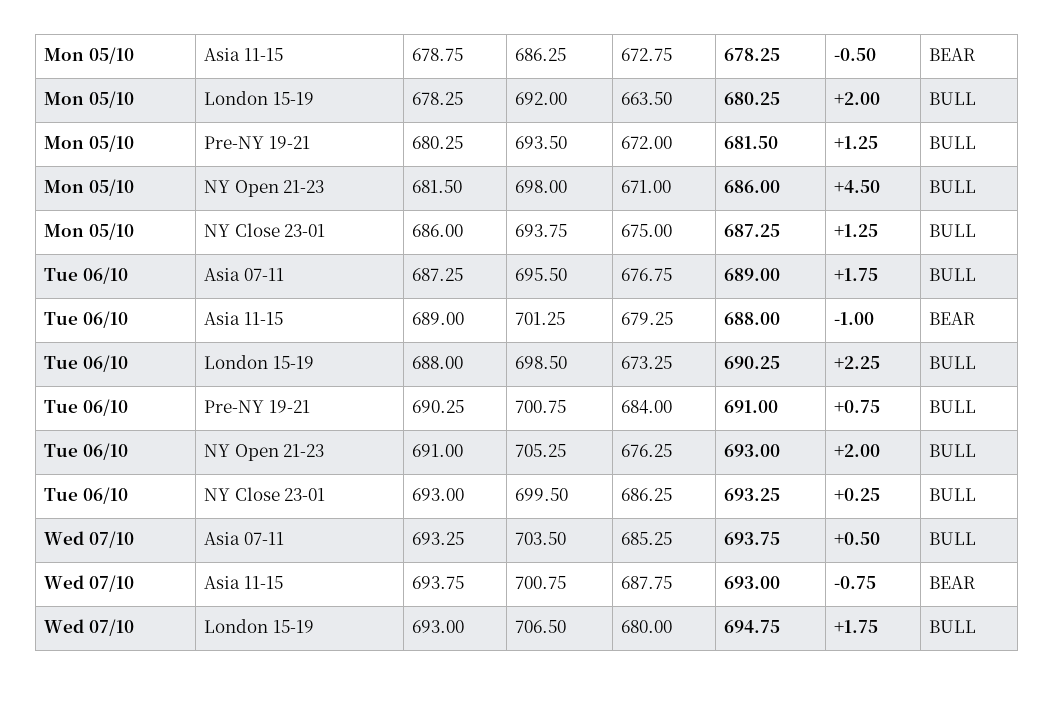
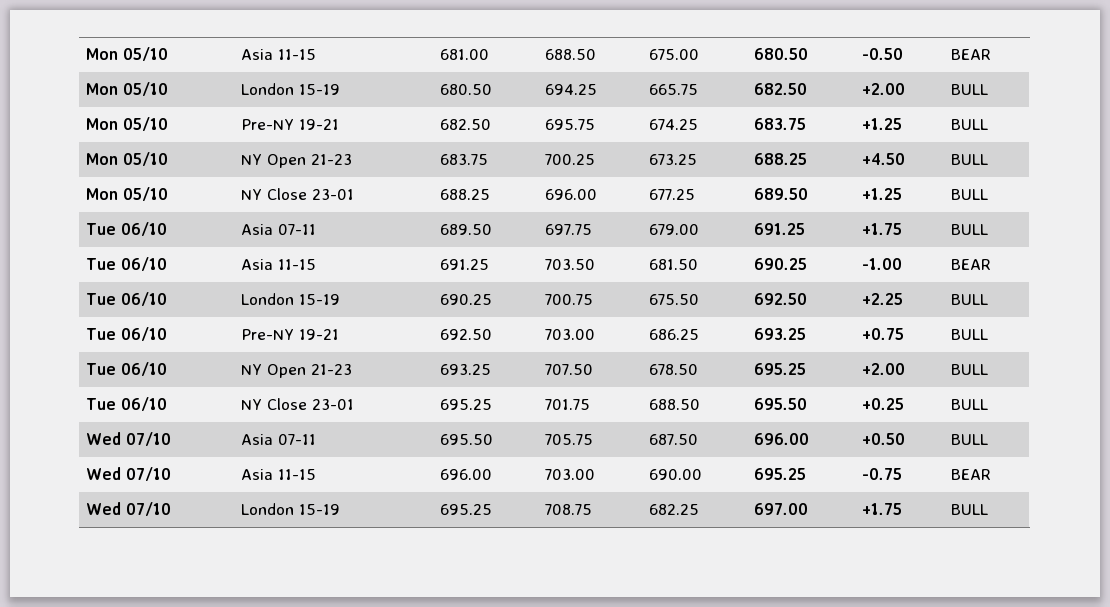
- Mon 05/10 | Asia 11-15 | 678.75 | 686.25 | 672.75 | 678.25 | -0.50 | BEAR
+ Mon 05/10 | Asia 11-15 | 681.00 | 688.50 | 675.00 | 680.50 | -0.50 | BEAR
- Mon 05/10 | London 15-19 | 678.25 | 692.00 | 663.50 | 680.25 | +2.00 | BULL
+ Mon 05/10 | London 15-19 | 680.50 | 694.25 | 665.75 | 682.50 | +2.00 | BULL
- Mon 05/10 | Pre-NY 19-21 | 680.25 | 693.50 | 672.00 | 681.50 | +1.25 | BULL
+ Mon 05/10 | Pre-NY 19-21 | 682.50 | 695.75 | 674.25 | 683.75 | +1.25 | BULL
- Mon 05/10 | NY Open 21-23 | 681.50 | 698.00 | 671.00 | 686.00 | +4.50 | BULL
+ Mon 05/10 | NY Open 21-23 | 683.75 | 700.25 | 673.25 | 688.25 | +4.50 | BULL
- Mon 05/10 | NY Close 23-01 | 686.00 | 693.75 | 675.00 | 687.25 | +1.25 | BULL
+ Mon 05/10 | NY Close 23-01 | 688.25 | 696.00 | 677.25 | 689.50 | +1.25 | BULL
- Tue 06/10 | Asia 07-11 | 687.25 | 695.50 | 676.75 | 689.00 | +1.75 | BULL
+ Tue 06/10 | Asia 07-11 | 689.50 | 697.75 | 679.00 | 691.25 | +1.75 | BULL
- Tue 06/10 | Asia 11-15 | 689.00 | 701.25 | 679.25 | 688.00 | -1.00 | BEAR
+ Tue 06/10 | Asia 11-15 | 691.25 | 703.50 | 681.50 | 690.25 | -1.00 | BEAR
- Tue 06/10 | London 15-19 | 688.00 | 698.50 | 673.25 | 690.25 | +2.25 | BULL
+ Tue 06/10 | London 15-19 | 690.25 | 700.75 | 675.50 | 692.50 | +2.25 | BULL
- Tue 06/10 | Pre-NY 19-21 | 690.25 | 700.75 | 684.00 | 691.00 | +0.75 | BULL
+ Tue 06/10 | Pre-NY 19-21 | 692.50 | 703.00 | 686.25 | 693.25 | +0.75 | BULL
- Tue 06/10 | NY Open 21-23 | 691.00 | 705.25 | 676.25 | 693.00 | +2.00 | BULL
+ Tue 06/10 | NY Open 21-23 | 693.25 | 707.50 | 678.50 | 695.25 | +2.00 | BULL
- Tue 06/10 | NY Close 23-01 | 693.00 | 699.50 | 686.25 | 693.25 | +0.25 | BULL
+ Tue 06/10 | NY Close 23-01 | 695.25 | 701.75 | 688.50 | 695.50 | +0.25 | BULL
- Wed 07/10 | Asia 07-11 | 693.25 | 703.50 | 685.25 | 693.75 | +0.50 | BULL
+ Wed 07/10 | Asia 07-11 | 695.50 | 705.75 | 687.50 | 696.00 | +0.50 | BULL
- Wed 07/10 | Asia 11-15 | 693.75 | 700.75 | 687.75 | 693.00 | -0.75 | BEAR
+ Wed 07/10 | Asia 11-15 | 696.00 | 703.00 | 690.00 | 695.25 | -0.75 | BEAR
- Wed 07/10 | London 15-19 | 693.00 | 706.50 | 680.00 | 694.75 | +1.75 | BULL
+ Wed 07/10 | London 15-19 | 695.25 | 708.75 | 682.25 | 697.00 | +1.75 | BULL

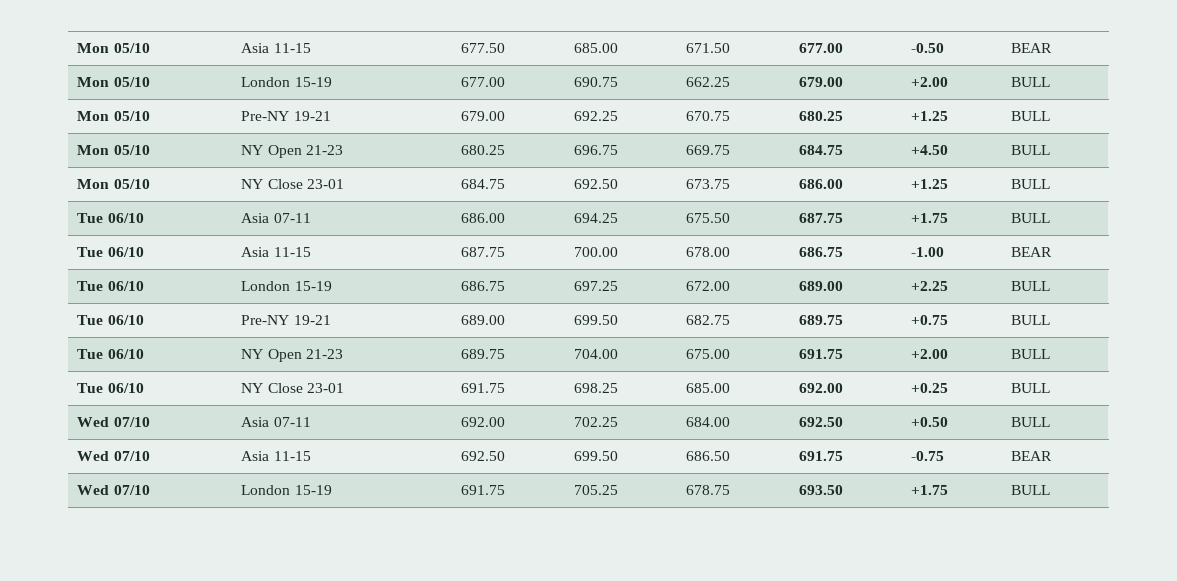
- Mon 05/10 | Asia 11-15 | 681.00 | 688.50 | 675.00 | 680.50 | -0.50 | BEAR
+ Mon 05/10 | Asia 11-15 | 677.50 | 685.00 | 671.50 | 677.00 | -0.50 | BEAR
- Mon 05/10 | London 15-19 | 680.50 | 694.25 | 665.75 | 682.50 | +2.00 | BULL
+ Mon 05/10 | London 15-19 | 677.00 | 690.75 | 662.25 | 679.00 | +2.00 | BULL
- Mon 05/10 | Pre-NY 19-21 | 682.50 | 695.75 | 674.25 | 683.75 | +1.25 | BULL
+ Mon 05/10 | Pre-NY 19-21 | 679.00 | 692.25 | 670.75 | 680.25 | +1.25 | BULL
- Mon 05/10 | NY Open 21-23 | 683.75 | 700.25 | 673.25 | 688.25 | +4.50 | BULL
+ Mon 05/10 | NY Open 21-23 | 680.25 | 696.75 | 669.75 | 684.75 | +4.50 | BULL
- Mon 05/10 | NY Close 23-01 | 688.25 | 696.00 | 677.25 | 689.50 | +1.25 | BULL
+ Mon 05/10 | NY Close 23-01 | 684.75 | 692.50 | 673.75 | 686.00 | +1.25 | BULL
- Tue 06/10 | Asia 07-11 | 689.50 | 697.75 | 679.00 | 691.25 | +1.75 | BULL
+ Tue 06/10 | Asia 07-11 | 686.00 | 694.25 | 675.50 | 687.75 | +1.75 | BULL
- Tue 06/10 | Asia 11-15 | 691.25 | 703.50 | 681.50 | 690.25 | -1.00 | BEAR
+ Tue 06/10 | Asia 11-15 | 687.75 | 700.00 | 678.00 | 686.75 | -1.00 | BEAR
- Tue 06/10 | London 15-19 | 690.25 | 700.75 | 675.50 | 692.50 | +2.25 | BULL
+ Tue 06/10 | London 15-19 | 686.75 | 697.25 | 672.00 | 689.00 | +2.25 | BULL
- Tue 06/10 | Pre-NY 19-21 | 692.50 | 703.00 | 686.25 | 693.25 | +0.75 | BULL
+ Tue 06/10 | Pre-NY 19-21 | 689.00 | 699.50 | 682.75 | 689.75 | +0.75 | BULL
- Tue 06/10 | NY Open 21-23 | 693.25 | 707.50 | 678.50 | 695.25 | +2.00 | BULL
+ Tue 06/10 | NY Open 21-23 | 689.75 | 704.00 | 675.00 | 691.75 | +2.00 | BULL
- Tue 06/10 | NY Close 23-01 | 695.25 | 701.75 | 688.50 | 695.50 | +0.25 | BULL
+ Tue 06/10 | NY Close 23-01 | 691.75 | 698.25 | 685.00 | 692.00 | +0.25 | BULL
- Wed 07/10 | Asia 07-11 | 695.50 | 705.75 | 687.50 | 696.00 | +0.50 | BULL
+ Wed 07/10 | Asia 07-11 | 692.00 | 702.25 | 684.00 | 692.50 | +0.50 | BULL
- Wed 07/10 | Asia 11-15 | 696.00 | 703.00 | 690.00 | 695.25 | -0.75 | BEAR
+ Wed 07/10 | Asia 11-15 | 692.50 | 699.50 | 686.50 | 691.75 | -0.75 | BEAR
- Wed 07/10 | London 15-19 | 695.25 | 708.75 | 682.25 | 697.00 | +1.75 | BULL
+ Wed 07/10 | London 15-19 | 691.75 | 705.25 | 678.75 | 693.50 | +1.75 | BULL

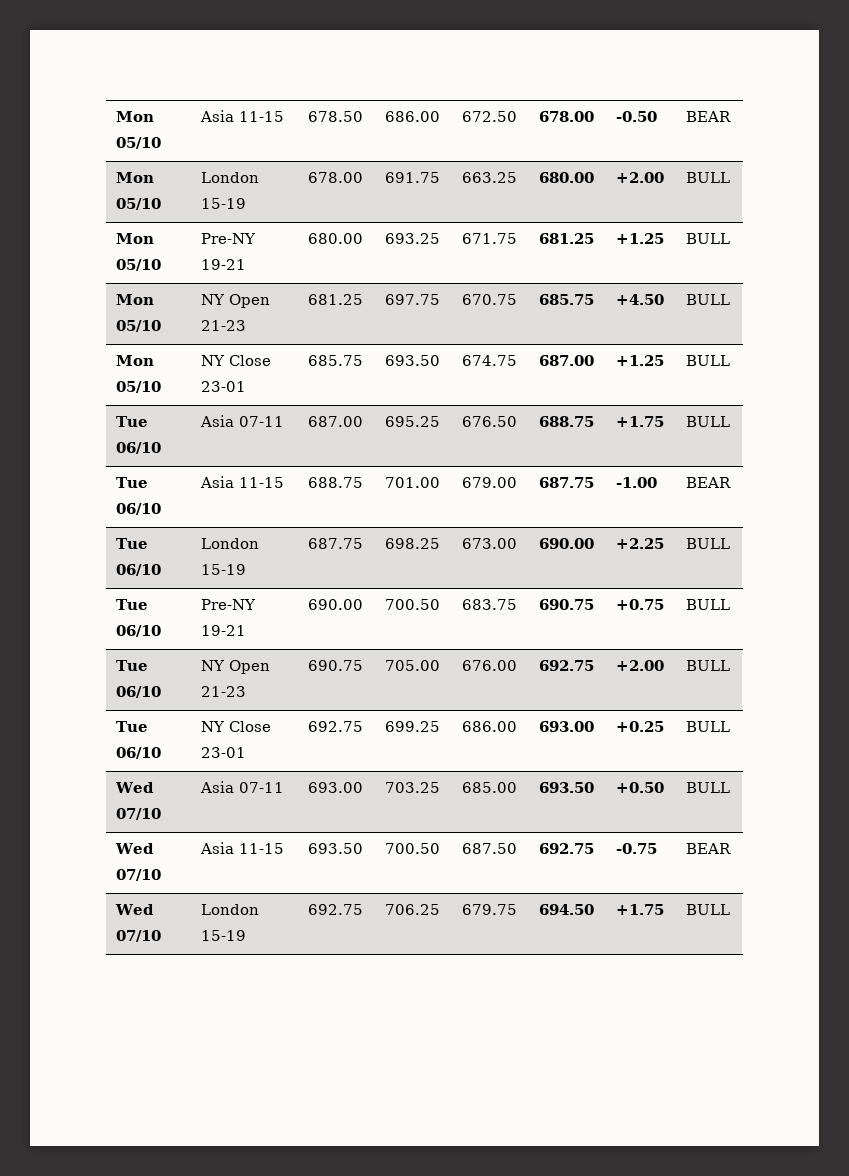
- Mon 05/10 | Asia 11-15 | 677.50 | 685.00 | 671.50 | 677.00 | -0.50 | BEAR
+ Mon 05/10 | Asia 11-15 | 678.50 | 686.00 | 672.50 | 678.00 | -0.50 | BEAR
- Mon 05/10 | London 15-19 | 677.00 | 690.75 | 662.25 | 679.00 | +2.00 | BULL
+ Mon 05/10 | London 15-19 | 678.00 | 691.75 | 663.25 | 680.00 | +2.00 | BULL
- Mon 05/10 | Pre-NY 19-21 | 679.00 | 692.25 | 670.75 | 680.25 | +1.25 | BULL
+ Mon 05/10 | Pre-NY 19-21 | 680.00 | 693.25 | 671.75 | 681.25 | +1.25 | BULL
- Mon 05/10 | NY Open 21-23 | 680.25 | 696.75 | 669.75 | 684.75 | +4.50 | BULL
+ Mon 05/10 | NY Open 21-23 | 681.25 | 697.75 | 670.75 | 685.75 | +4.50 | BULL
- Mon 05/10 | NY Close 23-01 | 684.75 | 692.50 | 673.75 | 686.00 | +1.25 | BULL
+ Mon 05/10 | NY Close 23-01 | 685.75 | 693.50 | 674.75 | 687.00 | +1.25 | BULL
- Tue 06/10 | Asia 07-11 | 686.00 | 694.25 | 675.50 | 687.75 | +1.75 | BULL
+ Tue 06/10 | Asia 07-11 | 687.00 | 695.25 | 676.50 | 688.75 | +1.75 | BULL
- Tue 06/10 | Asia 11-15 | 687.75 | 700.00 | 678.00 | 686.75 | -1.00 | BEAR
+ Tue 06/10 | Asia 11-15 | 688.75 | 701.00 | 679.00 | 687.75 | -1.00 | BEAR
- Tue 06/10 | London 15-19 | 686.75 | 697.25 | 672.00 | 689.00 | +2.25 | BULL
+ Tue 06/10 | London 15-19 | 687.75 | 698.25 | 673.00 | 690.00 | +2.25 | BULL
- Tue 06/10 | Pre-NY 19-21 | 689.00 | 699.50 | 682.75 | 689.75 | +0.75 | BULL
+ Tue 06/10 | Pre-NY 19-21 | 690.00 | 700.50 | 683.75 | 690.75 | +0.75 | BULL
- Tue 06/10 | NY Open 21-23 | 689.75 | 704.00 | 675.00 | 691.75 | +2.00 | BULL
+ Tue 06/10 | NY Open 21-23 | 690.75 | 705.00 | 676.00 | 692.75 | +2.00 | BULL
- Tue 06/10 | NY Close 23-01 | 691.75 | 698.25 | 685.00 | 692.00 | +0.25 | BULL
+ Tue 06/10 | NY Close 23-01 | 692.75 | 699.25 | 686.00 | 693.00 | +0.25 | BULL
- Wed 07/10 | Asia 07-11 | 692.00 | 702.25 | 684.00 | 692.50 | +0.50 | BULL
+ Wed 07/10 | Asia 07-11 | 693.00 | 703.25 | 685.00 | 693.50 | +0.50 | BULL
- Wed 07/10 | Asia 11-15 | 692.50 | 699.50 | 686.50 | 691.75 | -0.75 | BEAR
+ Wed 07/10 | Asia 11-15 | 693.50 | 700.50 | 687.50 | 692.75 | -0.75 | BEAR
- Wed 07/10 | London 15-19 | 691.75 | 705.25 | 678.75 | 693.50 | +1.75 | BULL
+ Wed 07/10 | London 15-19 | 692.75 | 706.25 | 679.75 | 694.50 | +1.75 | BULL

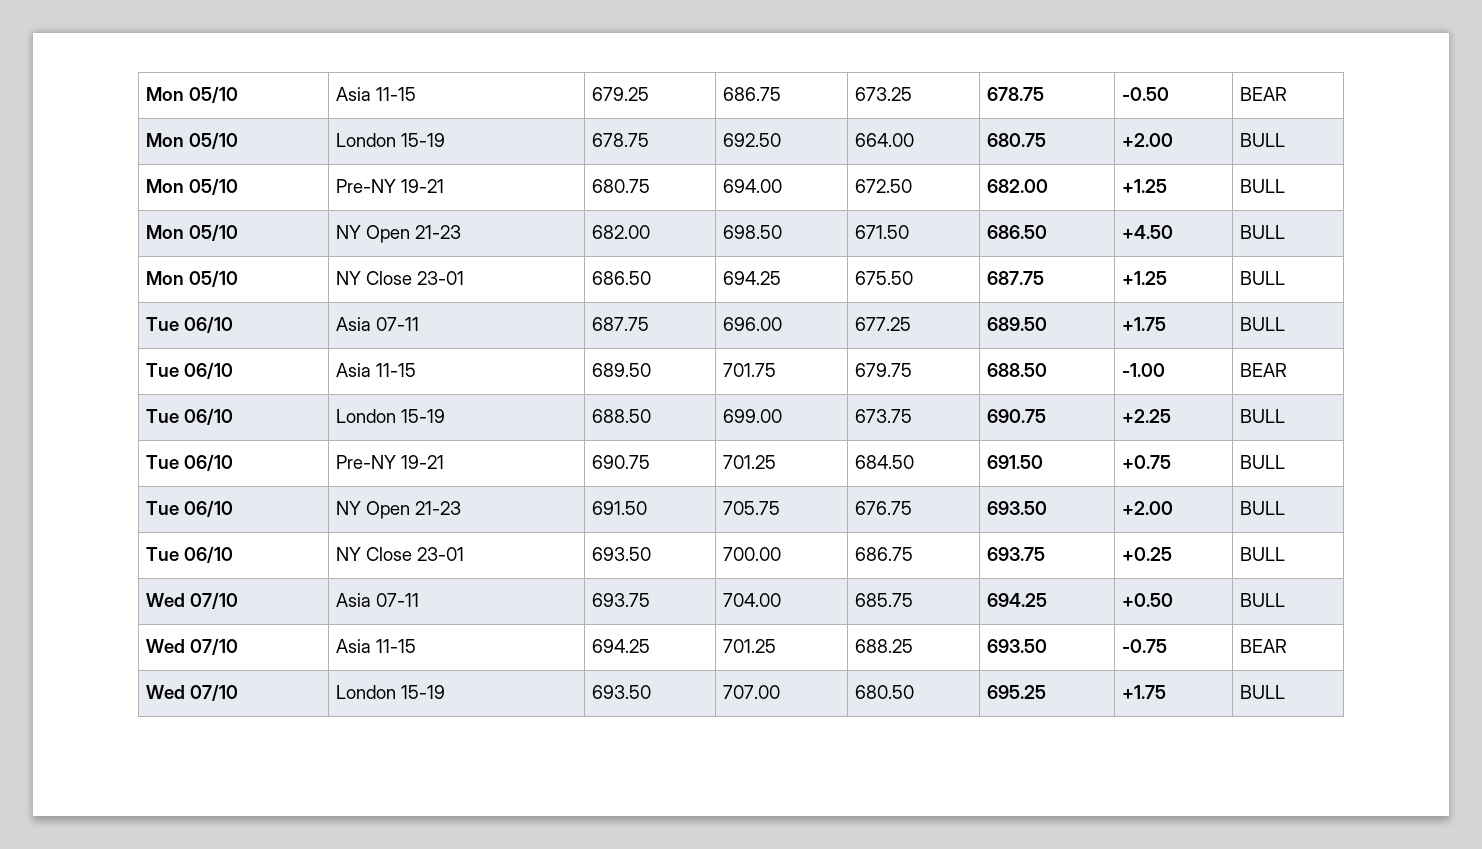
- Mon 05/10 | Asia 11-15 | 678.50 | 686.00 | 672.50 | 678.00 | -0.50 | BEAR
+ Mon 05/10 | Asia 11-15 | 679.25 | 686.75 | 673.25 | 678.75 | -0.50 | BEAR
- Mon 05/10 | London 15-19 | 678.00 | 691.75 | 663.25 | 680.00 | +2.00 | BULL
+ Mon 05/10 | London 15-19 | 678.75 | 692.50 | 664.00 | 680.75 | +2.00 | BULL
- Mon 05/10 | Pre-NY 19-21 | 680.00 | 693.25 | 671.75 | 681.25 | +1.25 | BULL
+ Mon 05/10 | Pre-NY 19-21 | 680.75 | 694.00 | 672.50 | 682.00 | +1.25 | BULL
- Mon 05/10 | NY Open 21-23 | 681.25 | 697.75 | 670.75 | 685.75 | +4.50 | BULL
+ Mon 05/10 | NY Open 21-23 | 682.00 | 698.50 | 671.50 | 686.50 | +4.50 | BULL
- Mon 05/10 | NY Close 23-01 | 685.75 | 693.50 | 674.75 | 687.00 | +1.25 | BULL
+ Mon 05/10 | NY Close 23-01 | 686.50 | 694.25 | 675.50 | 687.75 | +1.25 | BULL
- Tue 06/10 | Asia 07-11 | 687.00 | 695.25 | 676.50 | 688.75 | +1.75 | BULL
+ Tue 06/10 | Asia 07-11 | 687.75 | 696.00 | 677.25 | 689.50 | +1.75 | BULL
- Tue 06/10 | Asia 11-15 | 688.75 | 701.00 | 679.00 | 687.75 | -1.00 | BEAR
+ Tue 06/10 | Asia 11-15 | 689.50 | 701.75 | 679.75 | 688.50 | -1.00 | BEAR
- Tue 06/10 | London 15-19 | 687.75 | 698.25 | 673.00 | 690.00 | +2.25 | BULL
+ Tue 06/10 | London 15-19 | 688.50 | 699.00 | 673.75 | 690.75 | +2.25 | BULL
- Tue 06/10 | Pre-NY 19-21 | 690.00 | 700.50 | 683.75 | 690.75 | +0.75 | BULL
+ Tue 06/10 | Pre-NY 19-21 | 690.75 | 701.25 | 684.50 | 691.50 | +0.75 | BULL
- Tue 06/10 | NY Open 21-23 | 690.75 | 705.00 | 676.00 | 692.75 | +2.00 | BULL
+ Tue 06/10 | NY Open 21-23 | 691.50 | 705.75 | 676.75 | 693.50 | +2.00 | BULL
- Tue 06/10 | NY Close 23-01 | 692.75 | 699.25 | 686.00 | 693.00 | +0.25 | BULL
+ Tue 06/10 | NY Close 23-01 | 693.50 | 700.00 | 686.75 | 693.75 | +0.25 | BULL
- Wed 07/10 | Asia 07-11 | 693.00 | 703.25 | 685.00 | 693.50 | +0.50 | BULL
+ Wed 07/10 | Asia 07-11 | 693.75 | 704.00 | 685.75 | 694.25 | +0.50 | BULL
- Wed 07/10 | Asia 11-15 | 693.50 | 700.50 | 687.50 | 692.75 | -0.75 | BEAR
+ Wed 07/10 | Asia 11-15 | 694.25 | 701.25 | 688.25 | 693.50 | -0.75 | BEAR
- Wed 07/10 | London 15-19 | 692.75 | 706.25 | 679.75 | 694.50 | +1.75 | BULL
+ Wed 07/10 | London 15-19 | 693.50 | 707.00 | 680.50 | 695.25 | +1.75 | BULL

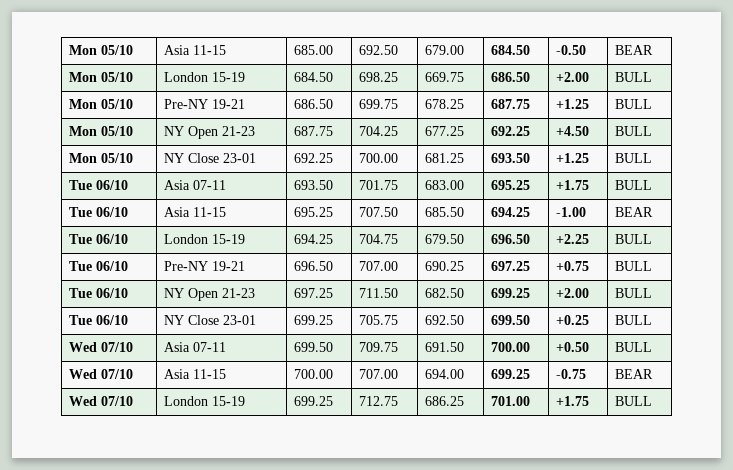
- Mon 05/10 | Asia 11-15 | 679.25 | 686.75 | 673.25 | 678.75 | -0.50 | BEAR
+ Mon 05/10 | Asia 11-15 | 685.00 | 692.50 | 679.00 | 684.50 | -0.50 | BEAR
- Mon 05/10 | London 15-19 | 678.75 | 692.50 | 664.00 | 680.75 | +2.00 | BULL
+ Mon 05/10 | London 15-19 | 684.50 | 698.25 | 669.75 | 686.50 | +2.00 | BULL
- Mon 05/10 | Pre-NY 19-21 | 680.75 | 694.00 | 672.50 | 682.00 | +1.25 | BULL
+ Mon 05/10 | Pre-NY 19-21 | 686.50 | 699.75 | 678.25 | 687.75 | +1.25 | BULL
- Mon 05/10 | NY Open 21-23 | 682.00 | 698.50 | 671.50 | 686.50 | +4.50 | BULL
+ Mon 05/10 | NY Open 21-23 | 687.75 | 704.25 | 677.25 | 692.25 | +4.50 | BULL
- Mon 05/10 | NY Close 23-01 | 686.50 | 694.25 | 675.50 | 687.75 | +1.25 | BULL
+ Mon 05/10 | NY Close 23-01 | 692.25 | 700.00 | 681.25 | 693.50 | +1.25 | BULL
- Tue 06/10 | Asia 07-11 | 687.75 | 696.00 | 677.25 | 689.50 | +1.75 | BULL
+ Tue 06/10 | Asia 07-11 | 693.50 | 701.75 | 683.00 | 695.25 | +1.75 | BULL
- Tue 06/10 | Asia 11-15 | 689.50 | 701.75 | 679.75 | 688.50 | -1.00 | BEAR
+ Tue 06/10 | Asia 11-15 | 695.25 | 707.50 | 685.50 | 694.25 | -1.00 | BEAR
- Tue 06/10 | London 15-19 | 688.50 | 699.00 | 673.75 | 690.75 | +2.25 | BULL
+ Tue 06/10 | London 15-19 | 694.25 | 704.75 | 679.50 | 696.50 | +2.25 | BULL
- Tue 06/10 | Pre-NY 19-21 | 690.75 | 701.25 | 684.50 | 691.50 | +0.75 | BULL
+ Tue 06/10 | Pre-NY 19-21 | 696.50 | 707.00 | 690.25 | 697.25 | +0.75 | BULL
- Tue 06/10 | NY Open 21-23 | 691.50 | 705.75 | 676.75 | 693.50 | +2.00 | BULL
+ Tue 06/10 | NY Open 21-23 | 697.25 | 711.50 | 682.50 | 699.25 | +2.00 | BULL
- Tue 06/10 | NY Close 23-01 | 693.50 | 700.00 | 686.75 | 693.75 | +0.25 | BULL
+ Tue 06/10 | NY Close 23-01 | 699.25 | 705.75 | 692.50 | 699.50 | +0.25 | BULL
- Wed 07/10 | Asia 07-11 | 693.75 | 704.00 | 685.75 | 694.25 | +0.50 | BULL
+ Wed 07/10 | Asia 07-11 | 699.50 | 709.75 | 691.50 | 700.00 | +0.50 | BULL
- Wed 07/10 | Asia 11-15 | 694.25 | 701.25 | 688.25 | 693.50 | -0.75 | BEAR
+ Wed 07/10 | Asia 11-15 | 700.00 | 707.00 | 694.00 | 699.25 | -0.75 | BEAR
- Wed 07/10 | London 15-19 | 693.50 | 707.00 | 680.50 | 695.25 | +1.75 | BULL
+ Wed 07/10 | London 15-19 | 699.25 | 712.75 | 686.25 | 701.00 | +1.75 | BULL

